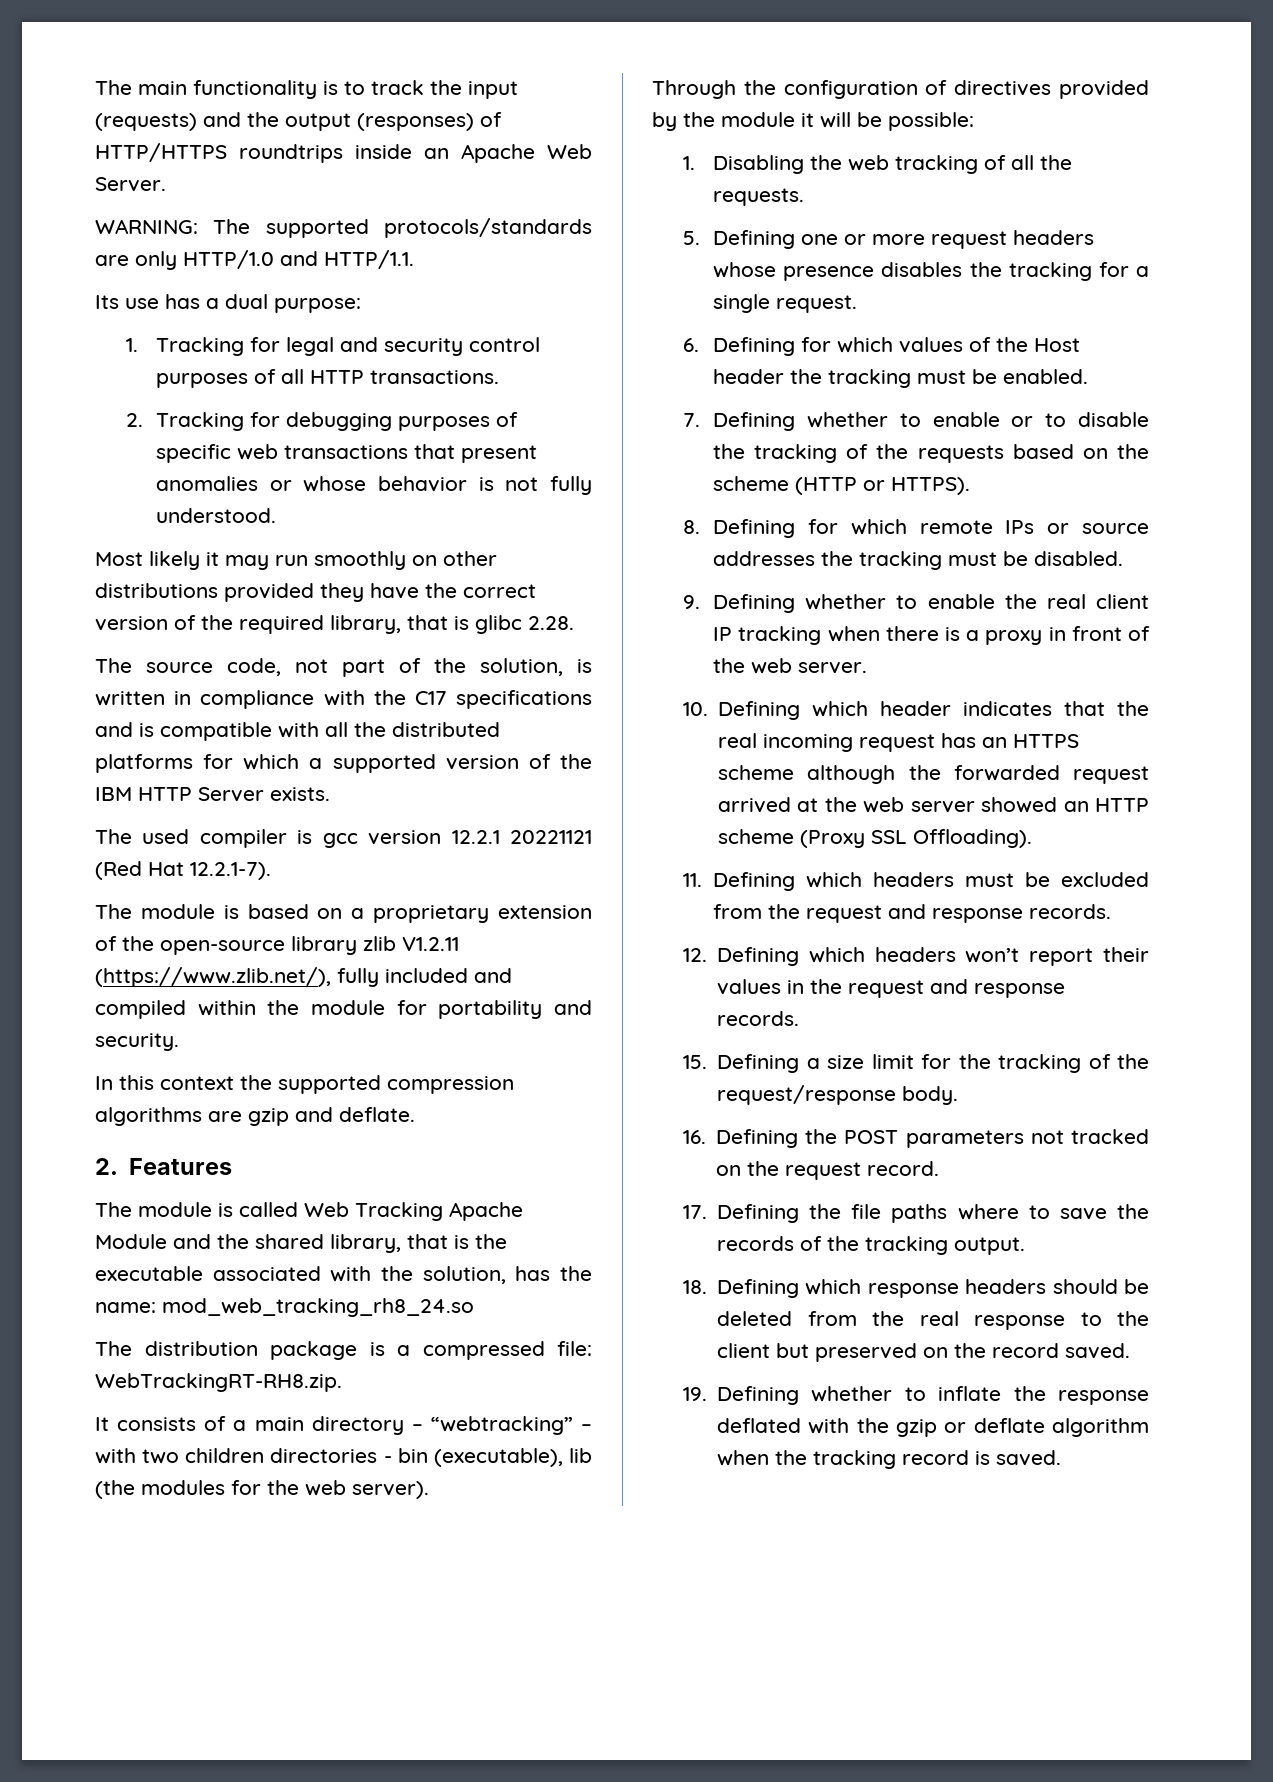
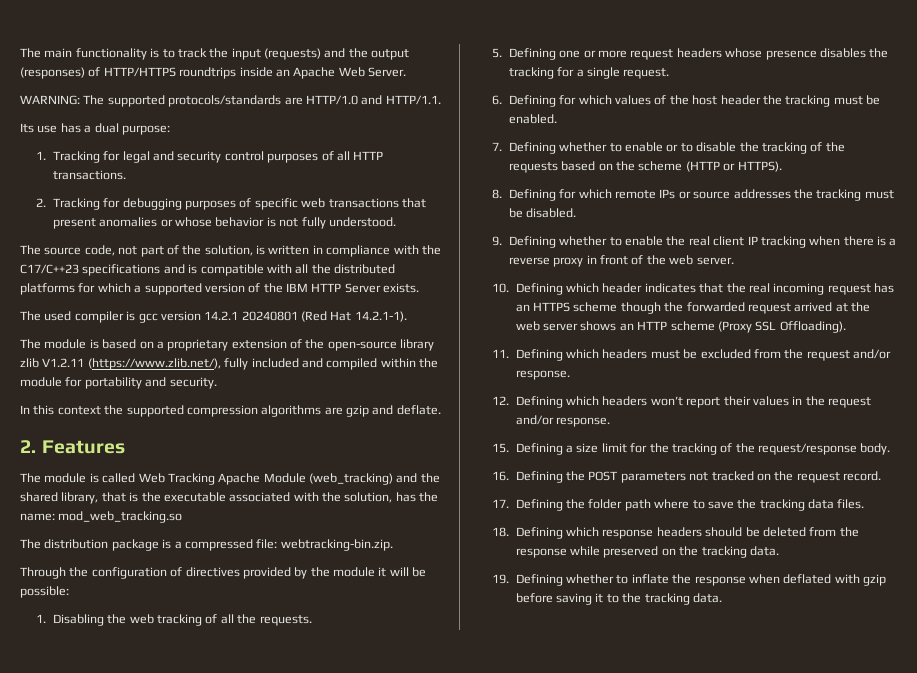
- WARNING: The supported protocols/standards are only HTTP/1.0 and HTTP/1.1.
+ WARNING: The supported protocols/standards are HTTP/1.0 and HTTP/1.1.
- Most likely it may run smoothly on other distributions provided they have the correct version of the required library, that is glibc 2.28.
- The source code, not part of the solution, is written in compliance with the C17 specifications and is compatible with all the distributed platforms for which a supported version of the IBM HTTP Server exists.
+ The source code, not part of the solution, is written in compliance with the C17/C++23 specifications and is compatible with all the distributed platforms for which a supported version of the IBM HTTP Server exists.
- The used compiler is gcc version 12.2.1 20221121 (Red Hat 12.2.1-7).
+ The used compiler is gcc version 14.2.1 20240801 (Red Hat 14.2.1-1).
- The module is called Web Tracking Apache Module and the shared library, that is the executable associated with the solution, has the name: mod_web_tracking_rh8_24.so
+ The module is called Web Tracking Apache Module (web_tracking) and the shared library, that is the executable associated with the solution, has the name: mod_web_tracking.so
- The distribution package is a compressed file: WebTrackingRT-RH8.zip.
- It consists of a main directory – “webtracking” – with two children directories - bin (executable), lib (the modules for the web server).
+ The distribution package is a compressed file: webtracking-bin.zip.
- 6. Defining for which values of the Host header the tracking must be enabled.
+ 6. Defining for which values of the host header the tracking must be enabled.
- 9. Defining whether to enable the real client IP tracking when there is a proxy in front of the web server.
+ 9. Defining whether to enable the real client IP tracking when there is a reverse proxy in front of the web server.
- 10. Defining which header indicates that the real incoming request has an HTTPS scheme although the forwarded request arrived at the web server showed an HTTP scheme (Proxy SSL Offloading).
+ 10. Defining which header indicates that the real incoming request has an HTTPS scheme though the forwarded request arrived at the web server shows an HTTP scheme (Proxy SSL Offloading).
- 11. Defining which headers must be excluded from the request and response records.
+ 11. Defining which headers must be excluded from the request and/or response.
- 12. Defining which headers won’t report their values in the request and response records.
+ 12. Defining which headers won’t report their values in the request and/or response.
- 17. Defining the file paths where to save the records of the tracking output.
+ 17. Defining the folder path where to save the tracking data files.
- 18. Defining which response headers should be deleted from the real response to the client but preserved on the record saved.
+ 18. Defining which response headers should be deleted from the response while preserved on the tracking data.
- 19. Defining whether to inflate the response deflated with the gzip or deflate algorithm when the tracking record is saved.
+ 19. Defining whether to inflate the response when deflated with gzip before saving it to the tracking data.

